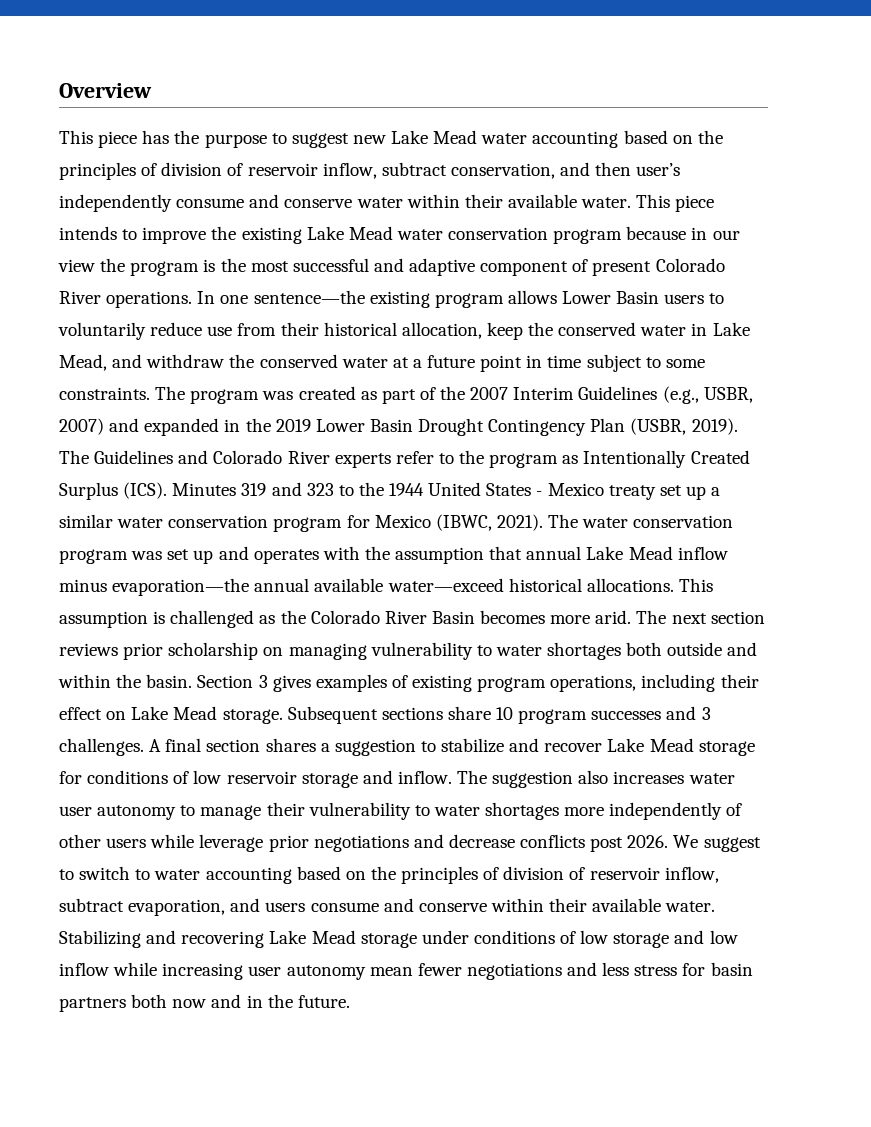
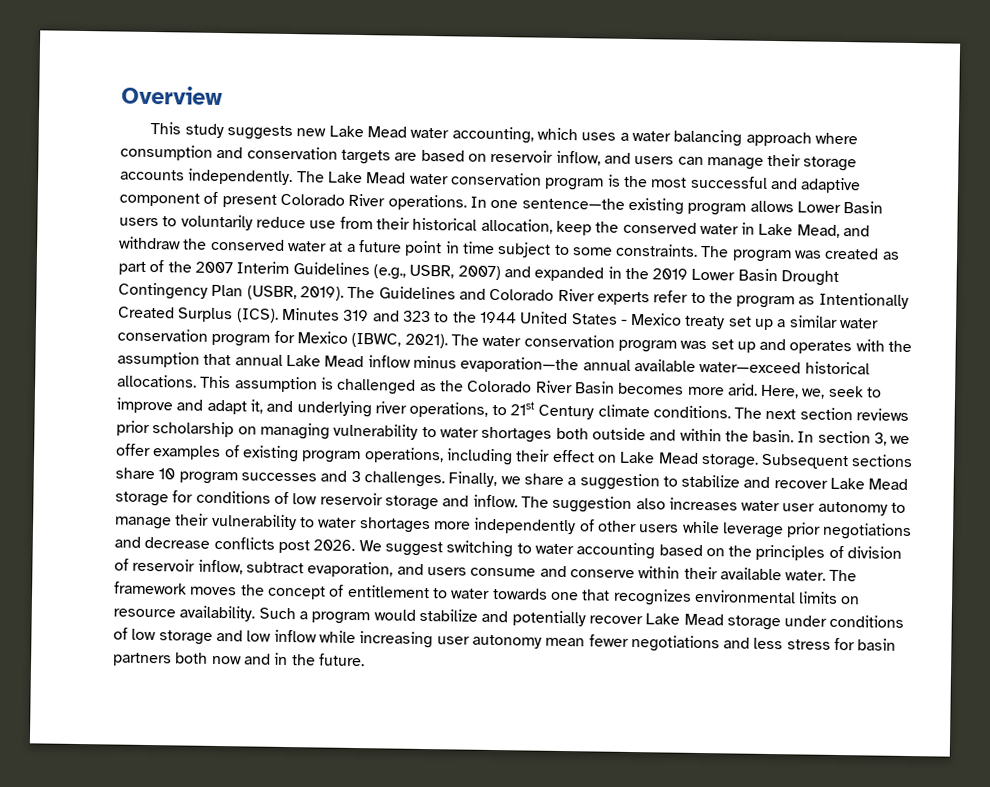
- This piece has the purpose to suggest new Lake Mead water accounting based on the principles of division of reservoir inflow, subtract conservation, and then user’s independently consume and conserve water within their available water. This piece intends to improve the existing Lake Mead water conservation program because in our view the program is the most successful and adaptive component of present Colorado River operations.
+ This study suggests new Lake Mead water accounting, which uses a water balancing approach where consumption and conservation targets are based on reservoir inflow, and users can manage their storage accounts independently. The Lake Mead water conservation program is the most successful and adaptive component of present Colorado River operations.
+ Here, we, seek to improve and adapt it, and underlying river operations, to 21st Century climate conditions.
- Section 3 gives examples of existing program operations, including their effect on Lake Mead storage.
+ In section 3, we offer examples of existing program operations, including their effect on Lake Mead storage.
- A final section shares a suggestion to stabilize and recover Lake Mead storage for conditions of low reservoir storage and inflow.
+ Finally, we share a suggestion to stabilize and recover Lake Mead storage for conditions of low reservoir storage and inflow.
- We suggest to switch to water accounting based on the principles of division of reservoir inflow, subtract evaporation, and users consume and conserve within their available water.
+ We suggest switching to water accounting based on the principles of division of reservoir inflow, subtract evaporation, and users consume and conserve within their available water.
- Stabilizing and recovering Lake Mead storage under conditions of low storage and low inflow while increasing user autonomy mean fewer negotiations and less stress for basin partners both now and in the future.
+ The framework moves the concept of entitlement to water towards one that recognizes environmental limits on resource availability. Such a program would stabilize and potentially recover Lake Mead storage under conditions of low storage and low inflow while increasing user autonomy mean fewer negotiations and less stress for basin partners both now and in the future.

